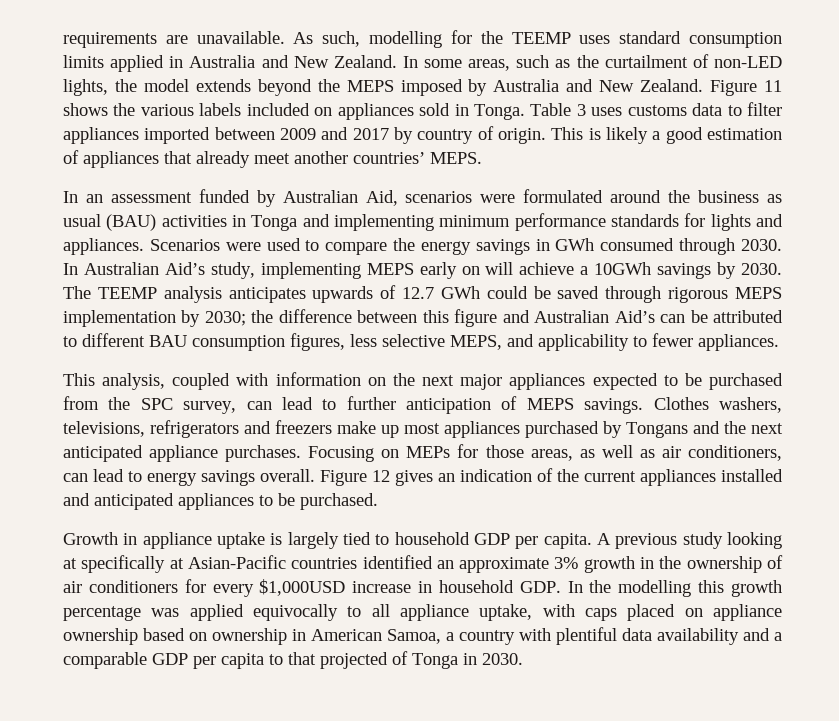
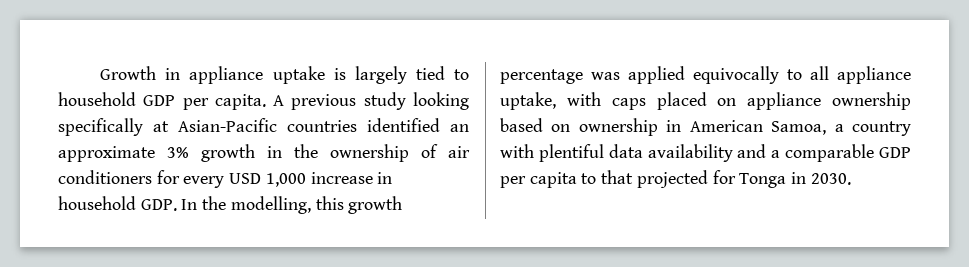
- requirements are unavailable. As such, modelling for the TEEMP uses standard consumption limits applied in Australia and New Zealand. In some areas, such as the curtailment of non-LED lights, the model extends beyond the MEPS imposed by Australia and New Zealand. Figure 11 shows the various labels included on appliances sold in Tonga. Table 3 uses customs data to filter appliances imported between 2009 and 2017 by country of origin. This is likely a good estimation of appliances that already meet another countries’ MEPS.
- In an assessment funded by Australian Aid, scenarios were formulated around the business as usual (BAU) activities in Tonga and implementing minimum performance standards for lights and appliances. Scenarios were used to compare the energy savings in GWh consumed through 2030. In Australian Aid’s study, implementing MEPS early on will achieve a 10GWh savings by 2030. The TEEMP analysis anticipates upwards of 12.7 GWh could be saved through rigorous MEPS implementation by 2030; the difference between this figure and Australian Aid’s can be attributed to different BAU consumption figures, less selective MEPS, and applicability to fewer appliances.
- This analysis, coupled with information on the next major appliances expected to be purchased from the SPC survey, can lead to further anticipation of MEPS savings. Clothes washers, televisions, refrigerators and freezers make up most appliances purchased by Tongans and the next anticipated appliance purchases. Focusing on MEPs for those areas, as well as air conditioners, can lead to energy savings overall. Figure 12 gives an indication of the current appliances installed and anticipated appliances to be purchased.
- A previous study looking at specifically at Asian-Pacific countries identified an approximate 3% growth in the ownership of air conditioners for every $1,000USD increase in household GDP. In the modelling this growth percentage was applied equivocally to all appliance uptake, with caps placed on appliance ownership based on ownership in American Samoa, a country with plentiful data availability and a comparable GDP per capita to that projected of Tonga in 2030.
+ A previous study looking specifically at Asian-Pacific countries identified an approximate 3% growth in the ownership of air conditioners for every USD 1,000 increase in household GDP. In the modelling, this growth percentage was applied equivocally to all appliance uptake, with caps placed on appliance ownership based on ownership in American Samoa, a country with plentiful data availability and a comparable GDP per capita to that projected for Tonga in 2030.

